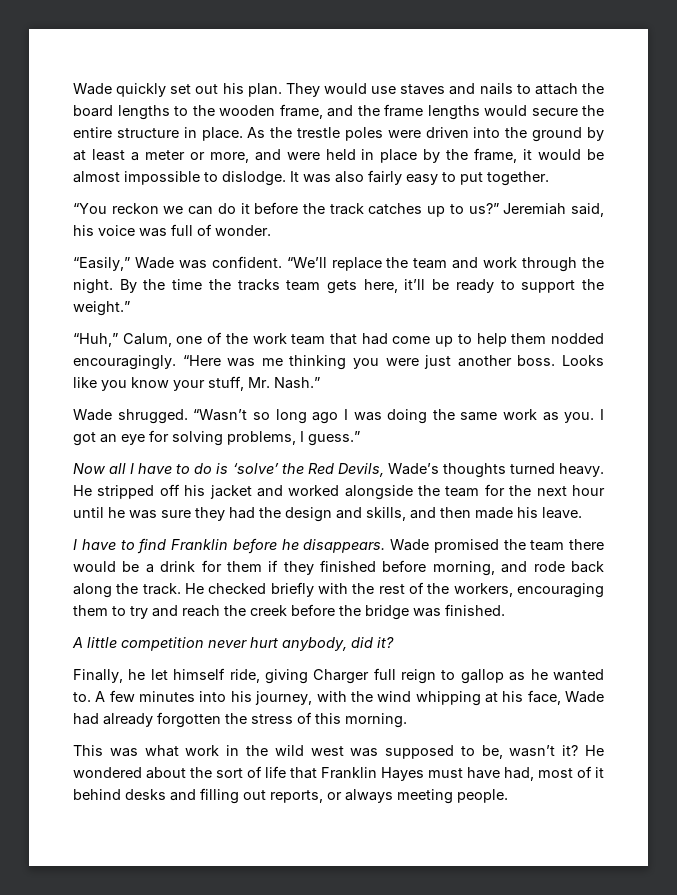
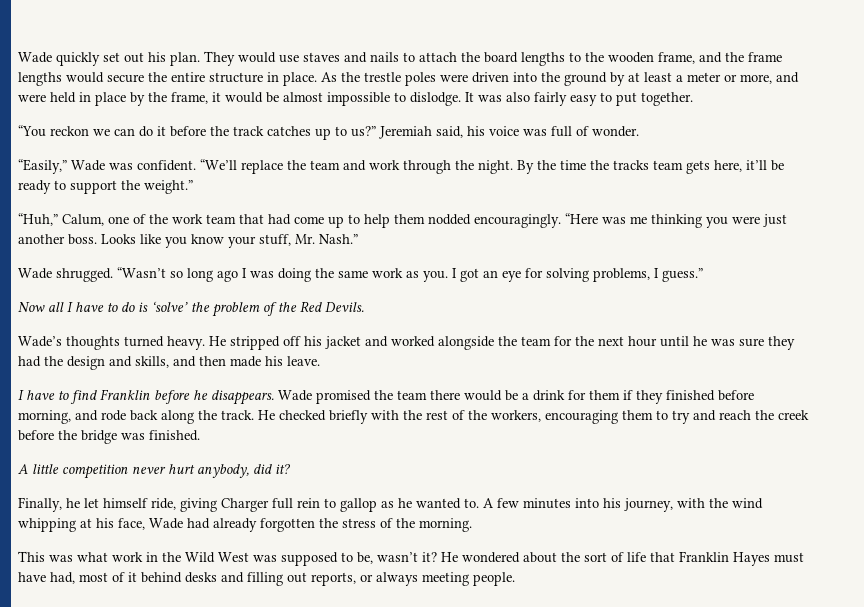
- Now all I have to do is ‘solve’ the Red Devils, Wade’s thoughts turned heavy.
+ Now all I have to do is ‘solve’ the problem of the Red Devils.
+ Wade’s thoughts turned heavy.
- Finally, he let himself ride, giving Charger full reign to gallop as he wanted to.
+ Finally, he let himself ride, giving Charger full rein to gallop as he wanted to.
- A few minutes into his journey, with the wind whipping at his face, Wade had already forgotten the stress of this morning.
+ A few minutes into his journey, with the wind whipping at his face, Wade had already forgotten the stress of the morning.
- This was what work in the wild west was supposed to be, wasn’t it?
+ This was what work in the Wild West was supposed to be, wasn’t it?

